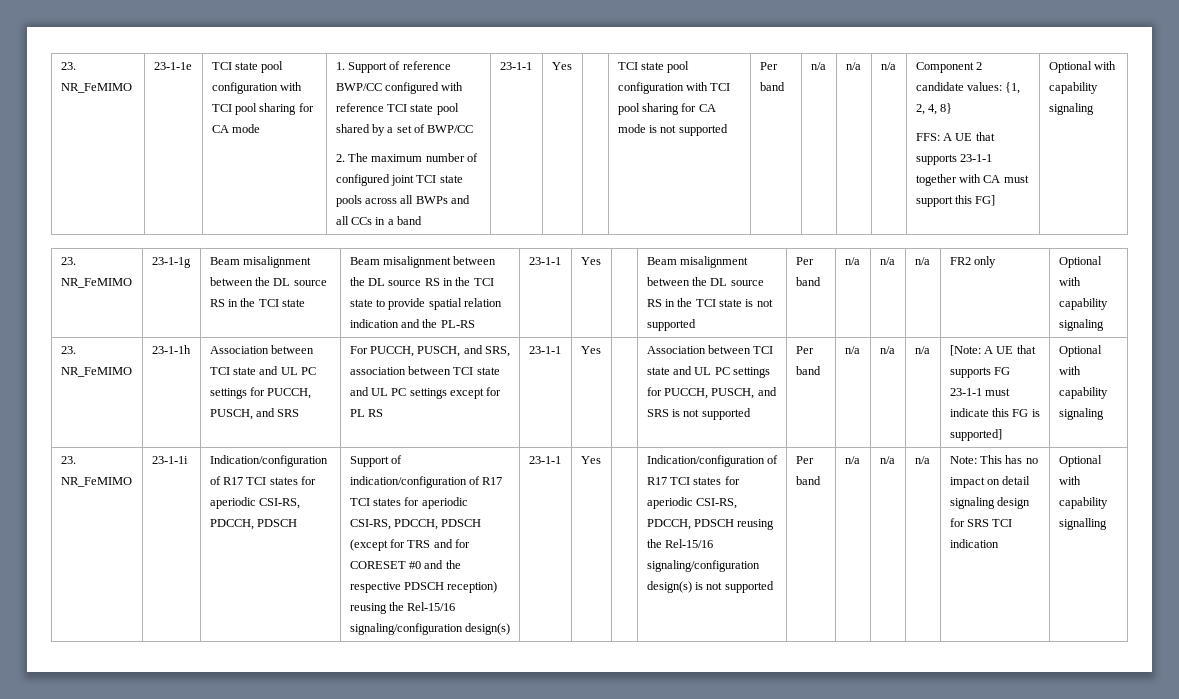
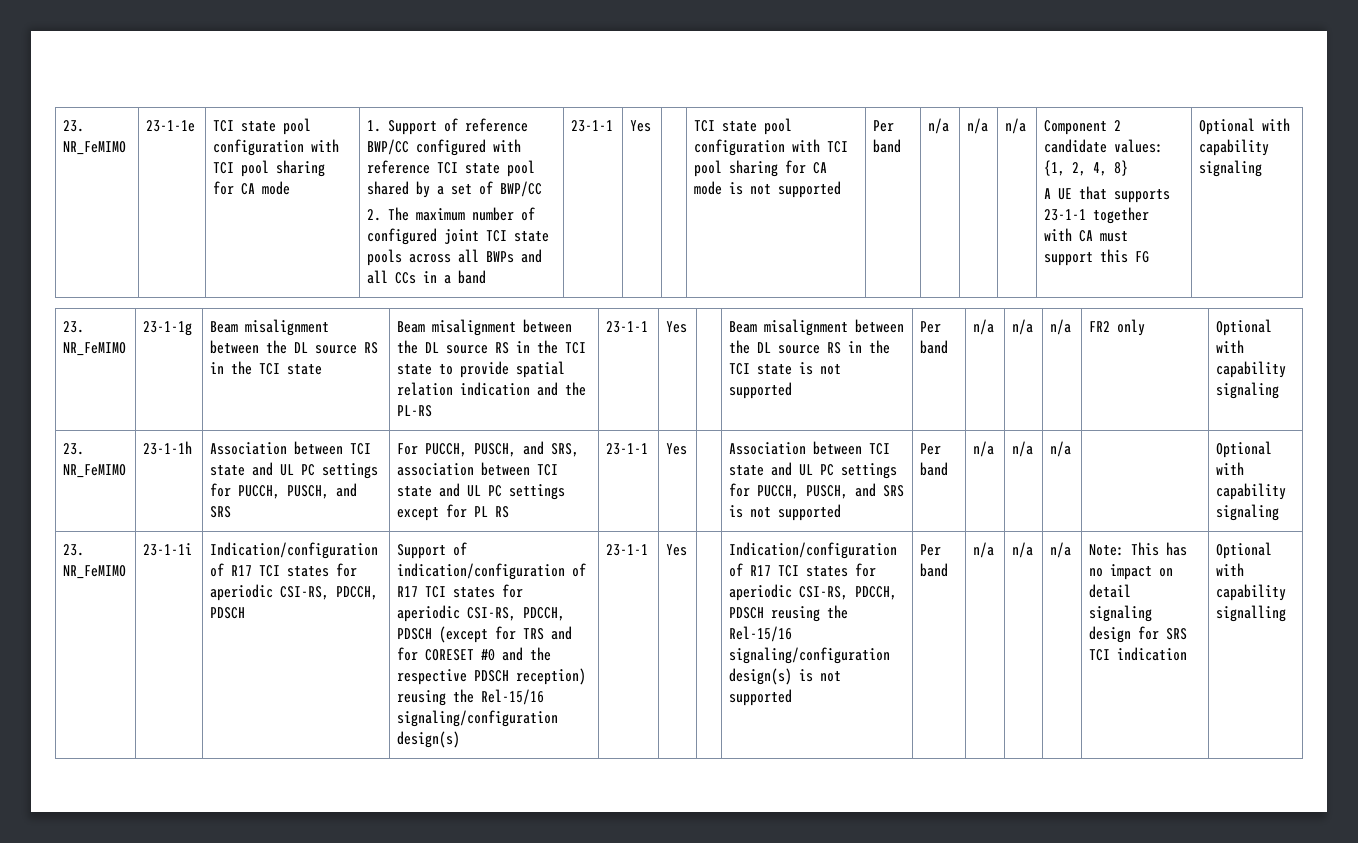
- FFS: A UE that supports 23-1-1 together with CA must support this FG]
+ A UE that supports 23-1-1 together with CA must support this FG
- [Note: A UE that supports FG 23-1-1 must indicate this FG is supported]

